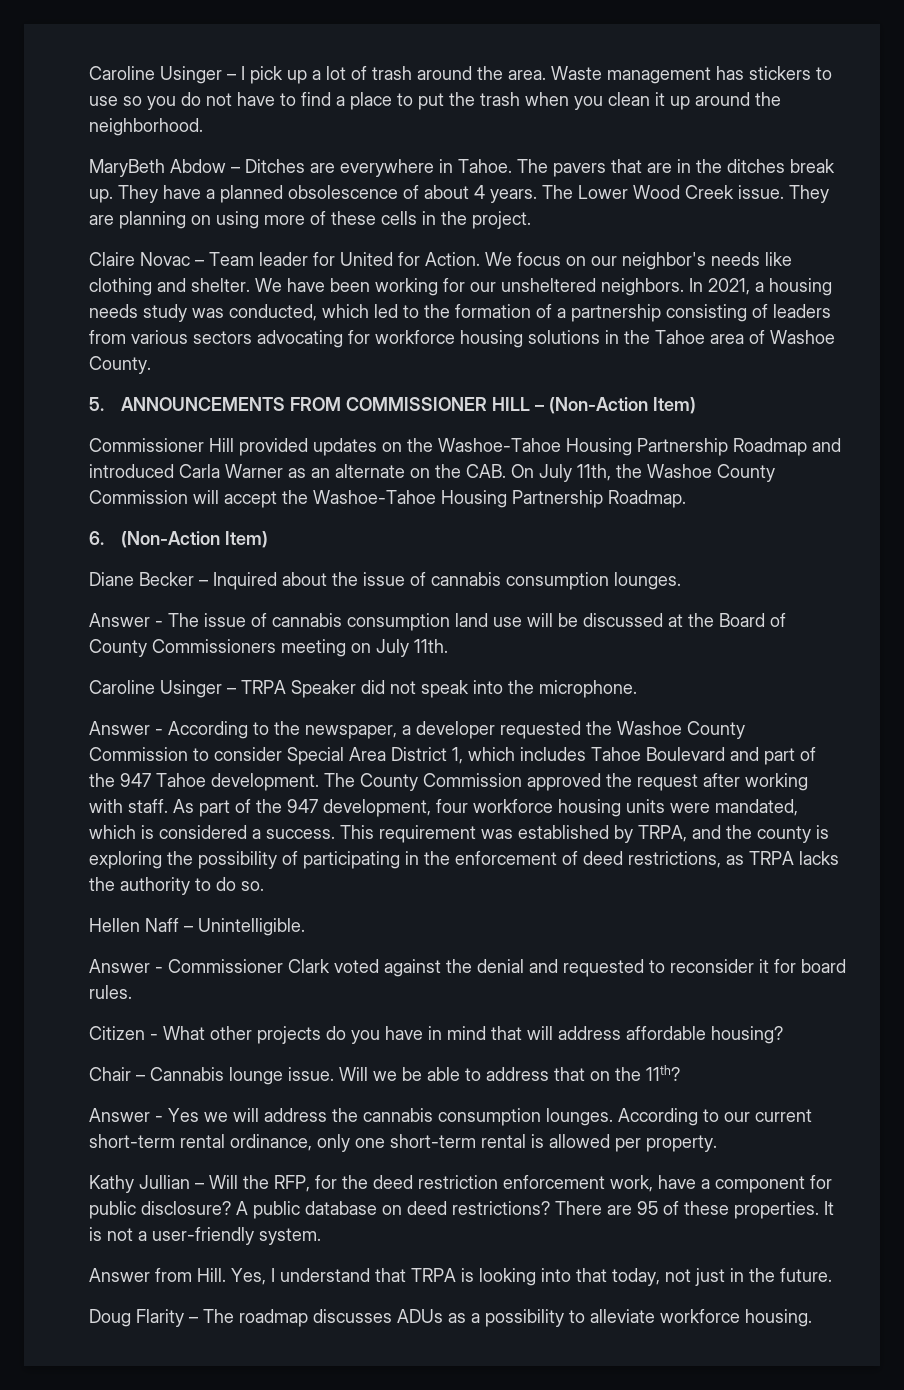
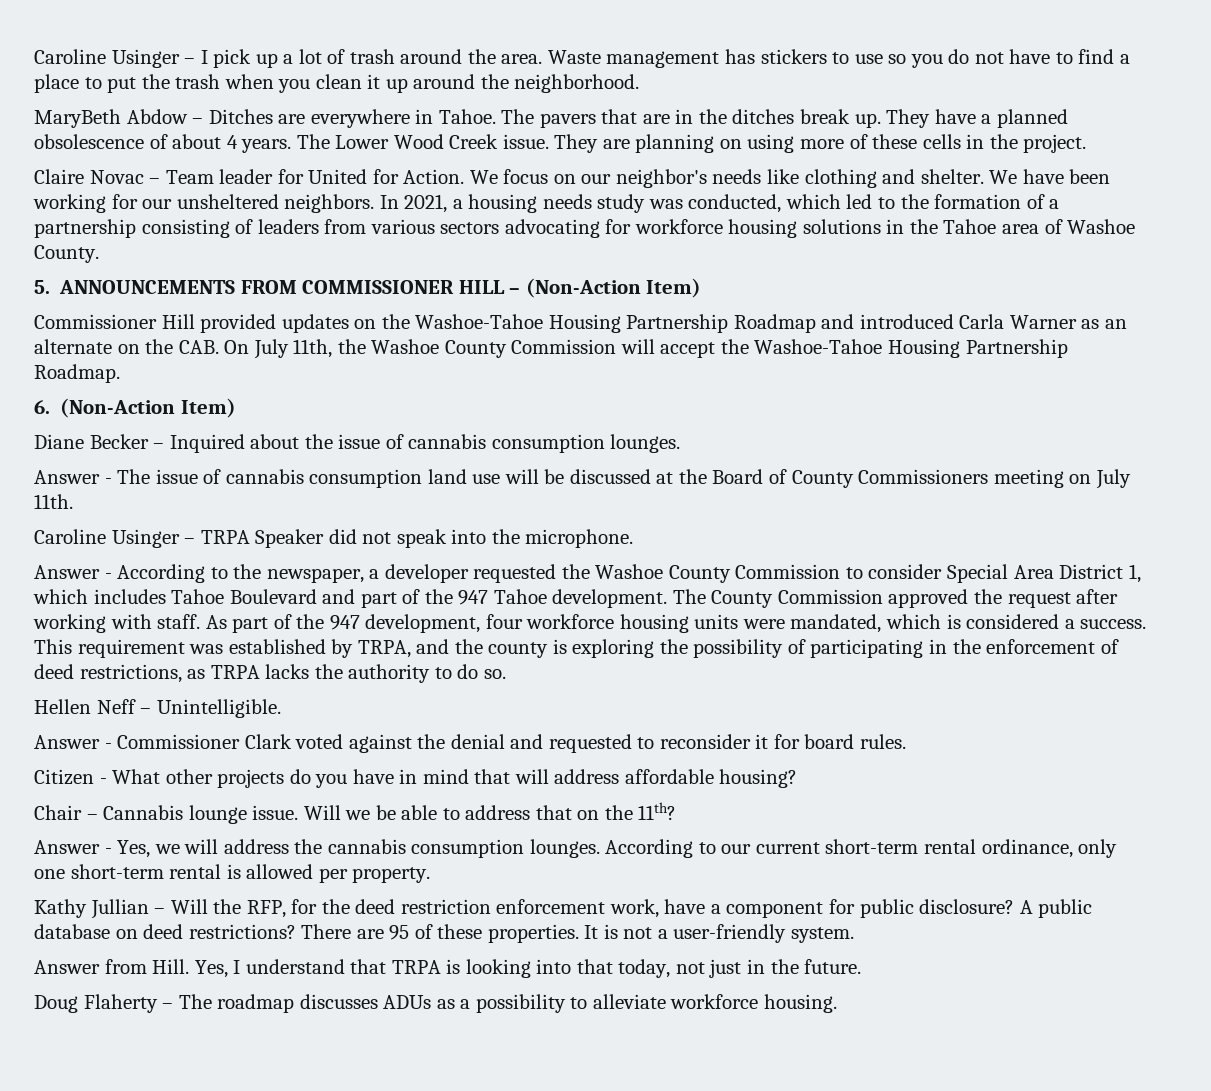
- Hellen Naff – Unintelligible.
+ Hellen Neff – Unintelligible.
- Answer - Yes we will address the cannabis consumption lounges.
+ Answer - Yes, we will address the cannabis consumption lounges.
- Doug Flarity – The roadmap discusses ADUs as a possibility to alleviate workforce housing.
+ Doug Flaherty – The roadmap discusses ADUs as a possibility to alleviate workforce housing.

